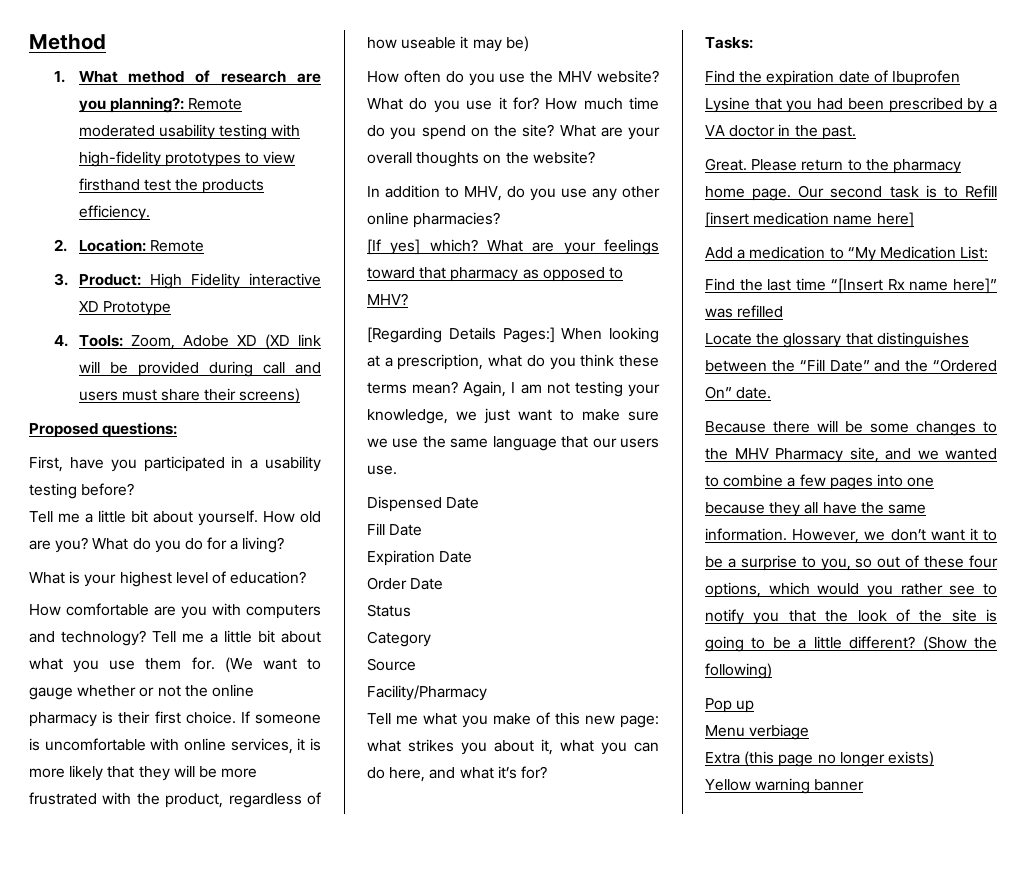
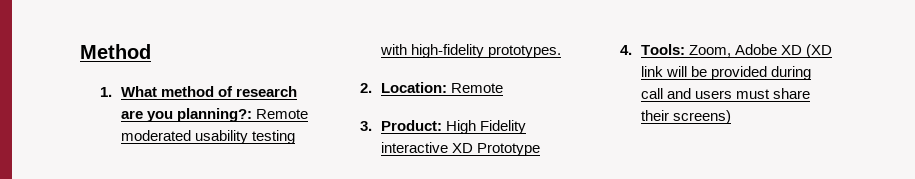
- 1. What method of research are you planning?: Remote moderated usability testing with high-fidelity prototypes to view firsthand test the products efficiency.
+ 1. What method of research are you planning?: Remote moderated usability testing with high-fidelity prototypes.
- Proposed questions:
- First, have you participated in a usability testing before?
- Tell me a little bit about yourself. How old are you? What do you do for a living?
- What is your highest level of education?
- How comfortable are you with computers and technology? Tell me a little bit about what you use them for. (We want to gauge whether or not the online pharmacy is their first choice. If someone is uncomfortable with online services, it is more likely that they will be more frustrated with the product, regardless of how useable it may be)
- How often do you use the MHV website? What do you use it for? How much time do you spend on the site? What are your overall thoughts on the website?
- In addition to MHV, do you use any other online pharmacies?
- [If yes] which? What are your feelings toward that pharmacy as opposed to MHV?
- [Regarding Details Pages:] When looking at a prescription, what do you think these terms mean? Again, I am not testing your knowledge, we just want to make sure we use the same language that our users use.
- Dispensed Date
- Fill Date
- Expiration Date
- Order Date
- Status
- Category
- Source
- Facility/Pharmacy
- Tell me what you make of this new page: what strikes you about it, what you can do here, and what it’s for?
- Tasks:
- Find the expiration date of Ibuprofen Lysine that you had been prescribed by a VA doctor in the past.
- Great. Please return to the pharmacy home page. Our second task is to Refill [insert medication name here]
- Add a medication to “My Medication List:
- Find the last time “[Insert Rx name here]” was refilled
- Locate the glossary that distinguishes between the “Fill Date” and the “Ordered On” date.
- Because there will be some changes to the MHV Pharmacy site, and we wanted to combine a few pages into one because they all have the same information. However, we don’t want it to be a surprise to you, so out of these four options, which would you rather see to notify you that the look of the site is going to be a little different? (Show the following)
- Pop up
- Menu verbiage
- Extra (this page no longer exists)
- Yellow warning banner

